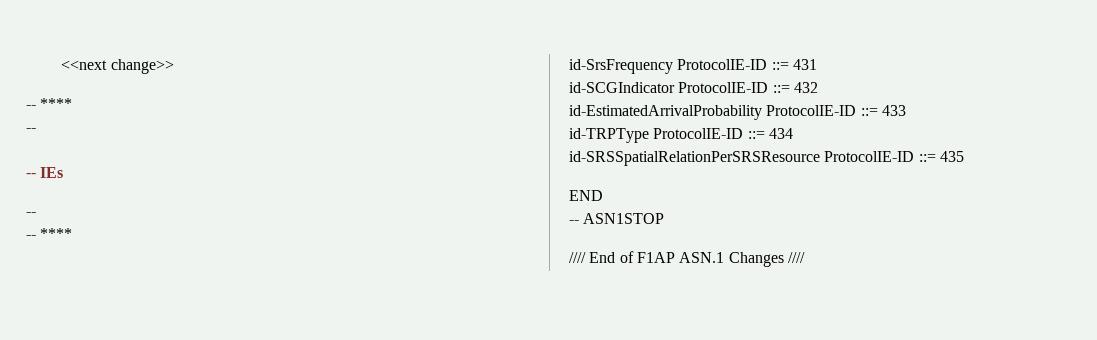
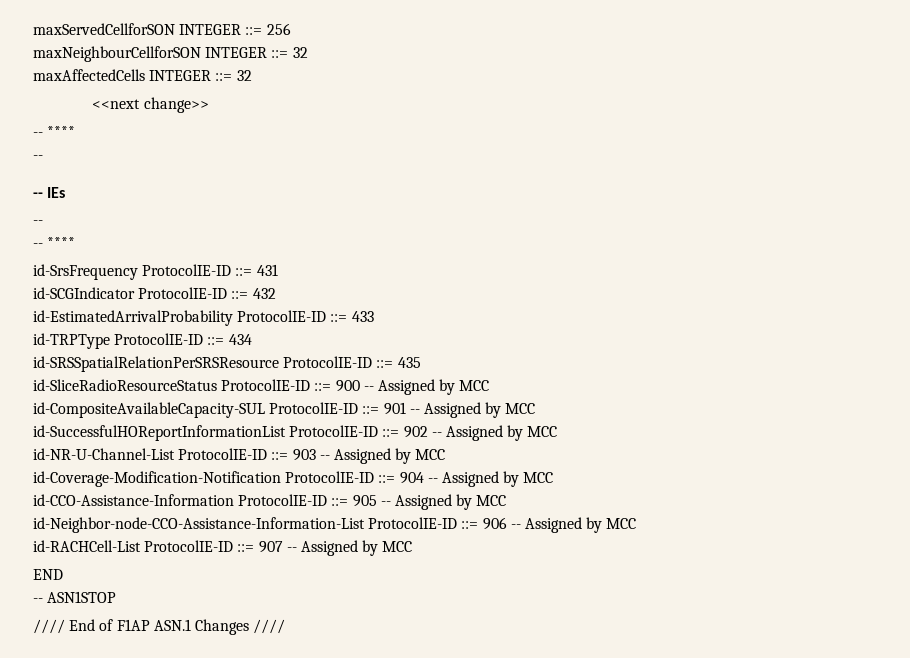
+ maxServedCellforSON INTEGER ::= 256
+ maxNeighbourCellforSON INTEGER ::= 32
+ maxAffectedCells INTEGER ::= 32
+ id-SliceRadioResourceStatus ProtocolIE-ID ::= 900 -- Assigned by MCC
+ id-CompositeAvailableCapacity-SUL ProtocolIE-ID ::= 901 -- Assigned by MCC
+ id-SuccessfulHOReportInformationList ProtocolIE-ID ::= 902 -- Assigned by MCC
+ id-NR-U-Channel-List ProtocolIE-ID ::= 903 -- Assigned by MCC
+ id-Coverage-Modification-Notification ProtocolIE-ID ::= 904 -- Assigned by MCC
+ id-CCO-Assistance-Information ProtocolIE-ID ::= 905 -- Assigned by MCC
+ id-Neighbor-node-CCO-Assistance-Information-List ProtocolIE-ID ::= 906 -- Assigned by MCC
+ id-RACHCell-List ProtocolIE-ID ::= 907 -- Assigned by MCC

